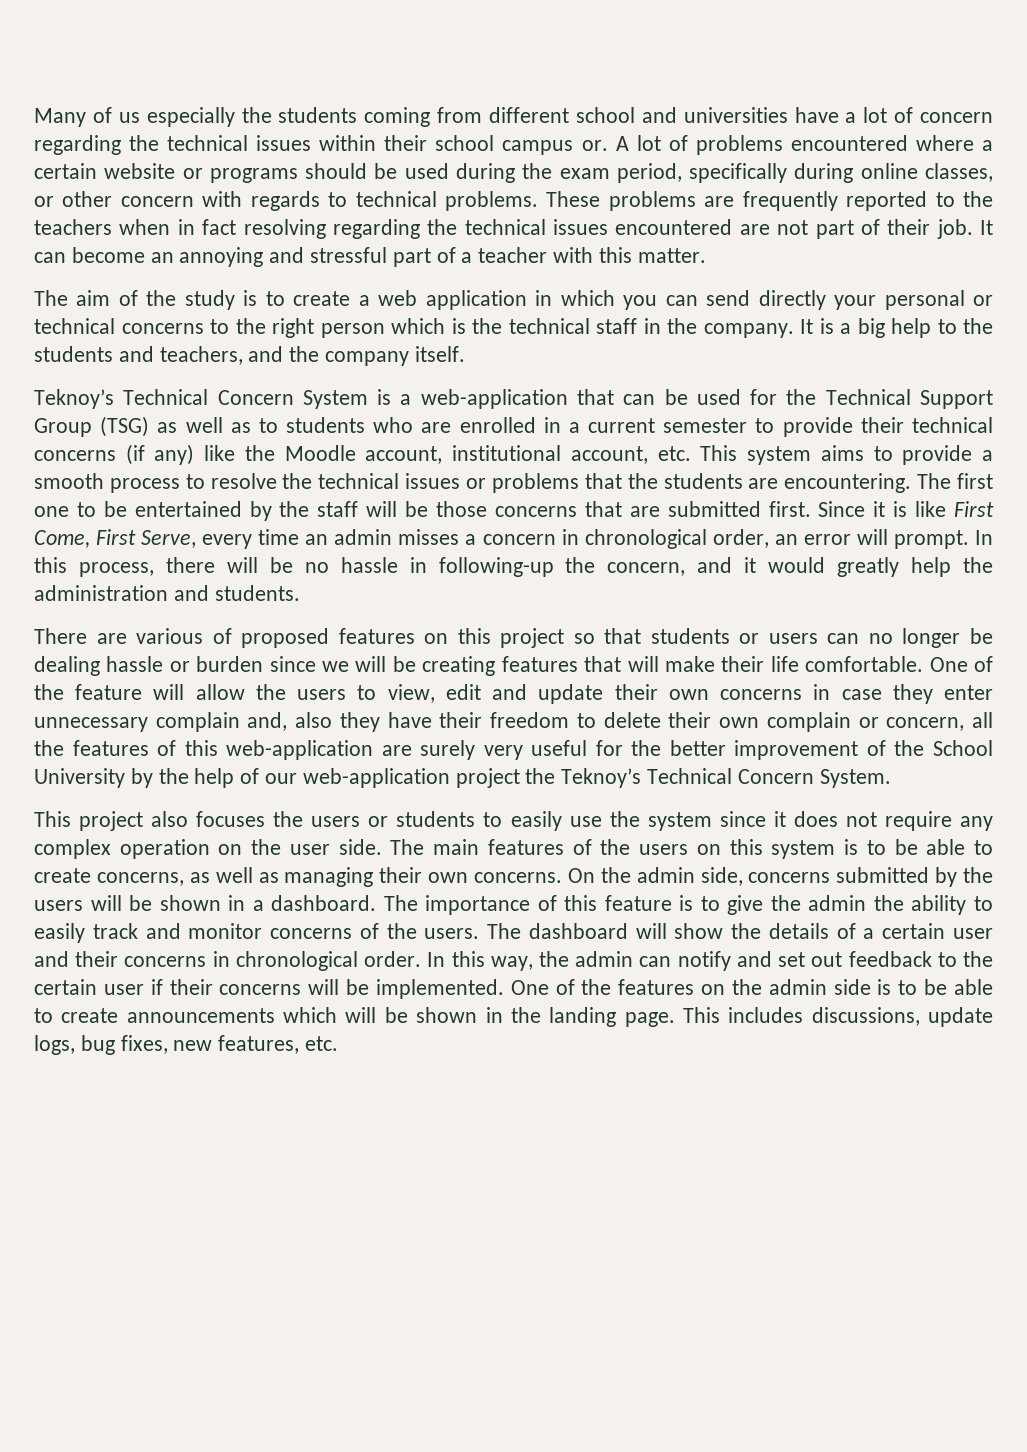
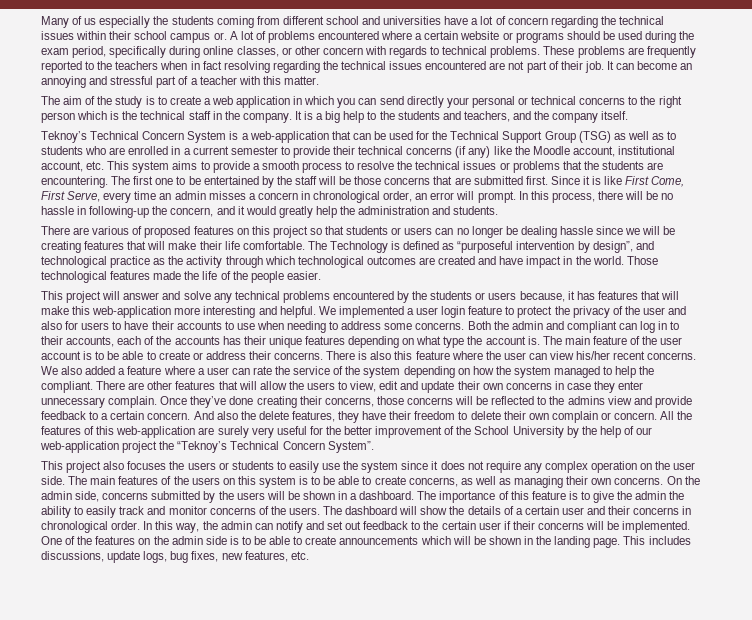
- There are various of proposed features on this project so that students or users can no longer be dealing hassle or burden since we will be creating features that will make their life comfortable.
+ There are various of proposed features on this project so that students or users can no longer be dealing hassle since we will be creating features that will make their life comfortable.
- One of the feature will allow the users to view, edit and update their own concerns in case they enter unnecessary complain and, also they have their freedom to delete their own complain or concern, all the features of this web-application are surely very useful for the better improvement of the School University by the help of our web-application project the Teknoy’s Technical Concern System.
+ The Technology is defined as “purposeful intervention by design”, and technological practice as the activity through which technological outcomes are created and have impact in the world. Those technological features made the life of the people easier.
+ This project will answer and solve any technical problems encountered by the students or users because, it has features that will make this web-application more interesting and helpful. We implemented a user login feature to protect the privacy of the user and also for users to have their accounts to use when needing to address some concerns. Both the admin and compliant can log in to their accounts, each of the accounts has their unique features depending on what type the account is. The main feature of the user account is to be able to create or address their concerns. There is also this feature where the user can view his/her recent concerns. We also added a feature where a user can rate the service of the system depending on how the system managed to help the compliant. There are other features that will allow the users to view, edit and update their own concerns in case they enter unnecessary complain. Once they’ve done creating their concerns, those concerns will be reflected to the admins view and provide feedback to a certain concern. And also the delete features, they have their freedom to delete their own complain or concern. All the features of this web-application are surely very useful for the better improvement of the School University by the help of our web-application project the “Teknoy’s Technical Concern System”.

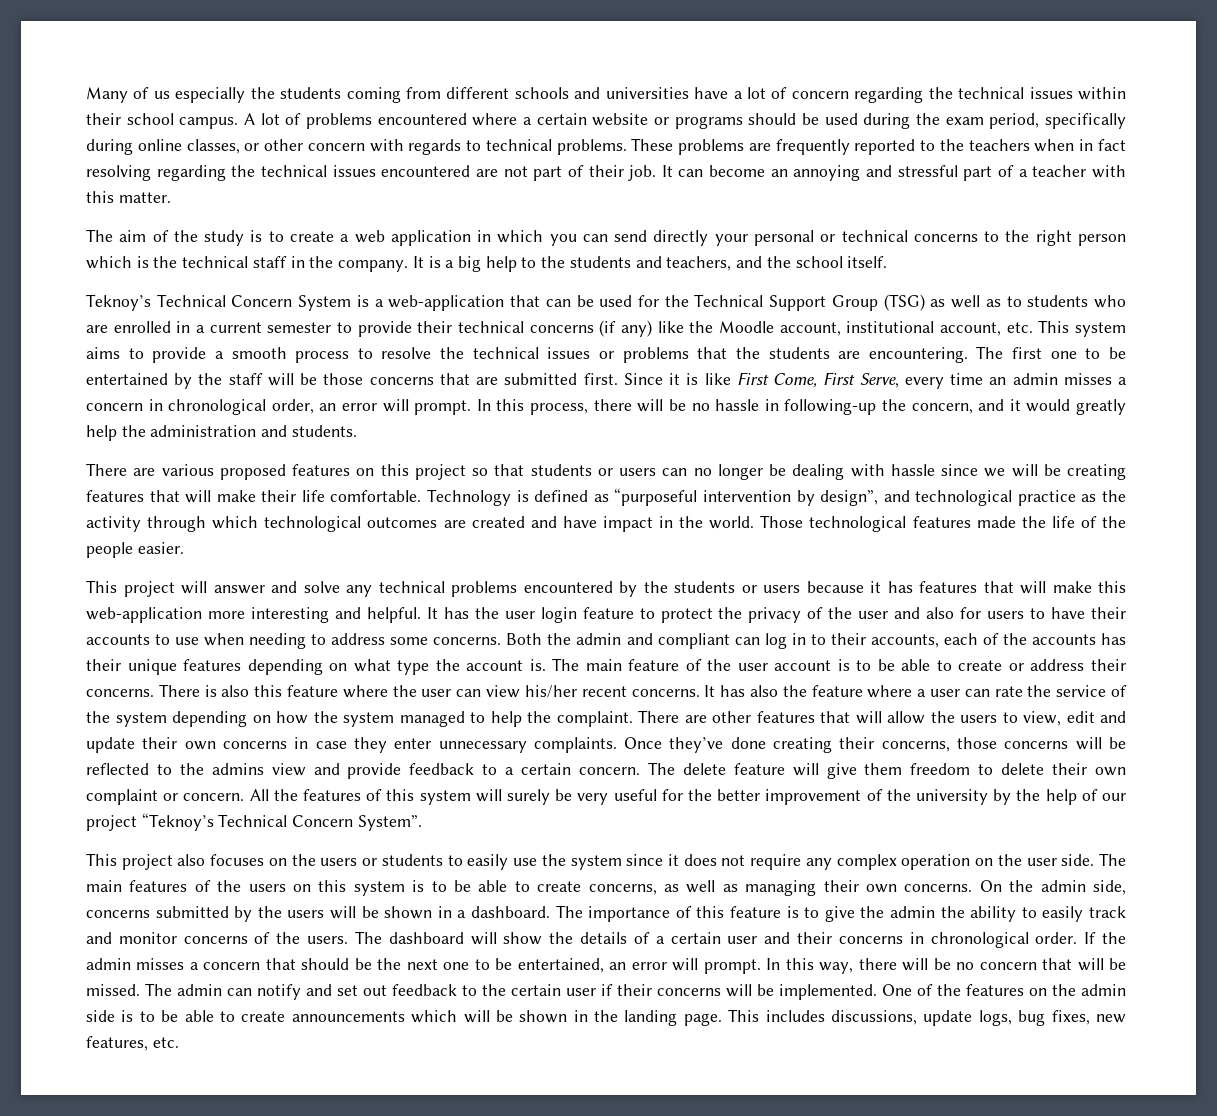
- Many of us especially the students coming from different school and universities have a lot of concern regarding the technical issues within their school campus or.
+ Many of us especially the students coming from different schools and universities have a lot of concern regarding the technical issues within their school campus.
- It is a big help to the students and teachers, and the company itself.
+ It is a big help to the students and teachers, and the school itself.
- There are various of proposed features on this project so that students or users can no longer be dealing hassle since we will be creating features that will make their life comfortable.
+ There are various proposed features on this project so that students or users can no longer be dealing with hassle since we will be creating features that will make their life comfortable.
- The Technology is defined as “purposeful intervention by design”, and technological practice as the activity through which technological outcomes are created and have impact in the world.
+ Technology is defined as “purposeful intervention by design”, and technological practice as the activity through which technological outcomes are created and have impact in the world.
- This project will answer and solve any technical problems encountered by the students or users because, it has features that will make this web-application more interesting and helpful.
+ This project will answer and solve any technical problems encountered by the students or users because it has features that will make this web-application more interesting and helpful.
- We implemented a user login feature to protect the privacy of the user and also for users to have their accounts to use when needing to address some concerns.
+ It has the user login feature to protect the privacy of the user and also for users to have their accounts to use when needing to address some concerns.
- We also added a feature where a user can rate the service of the system depending on how the system managed to help the compliant.
+ It has also the feature where a user can rate the service of the system depending on how the system managed to help the complaint.
- There are other features that will allow the users to view, edit and update their own concerns in case they enter unnecessary complain.
+ There are other features that will allow the users to view, edit and update their own concerns in case they enter unnecessary complaints.
- And also the delete features, they have their freedom to delete their own complain or concern.
+ The delete feature will give them freedom to delete their own complaint or concern.
- All the features of this web-application are surely very useful for the better improvement of the School University by the help of our web-application project the “Teknoy’s Technical Concern System”.
+ All the features of this system will surely be very useful for the better improvement of the university by the help of our project “Teknoy’s Technical Concern System”.
- This project also focuses the users or students to easily use the system since it does not require any complex operation on the user side.
+ This project also focuses on the users or students to easily use the system since it does not require any complex operation on the user side.
- In this way, the admin can notify and set out feedback to the certain user if their concerns will be implemented.
+ If the admin misses a concern that should be the next one to be entertained, an error will prompt. In this way, there will be no concern that will be missed. The admin can notify and set out feedback to the certain user if their concerns will be implemented.

